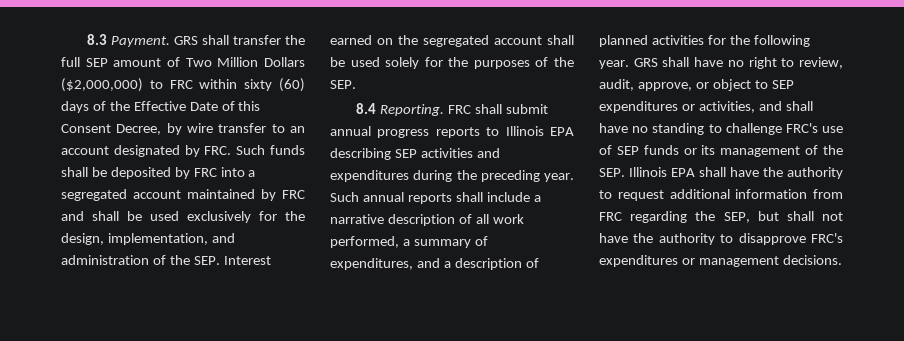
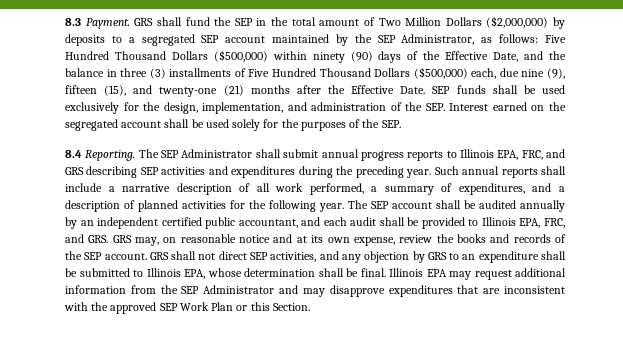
- GRS shall transfer the full SEP amount of Two Million Dollars ($2,000,000) to FRC within sixty (60) days of the Effective Date of this Consent Decree, by wire transfer to an account designated by FRC. Such funds shall be deposited by FRC into a segregated account maintained by FRC and shall be used exclusively for the design, implementation, and administration of the SEP. Interest earned on the segregated account shall be used solely for the purposes of the SEP.
+ GRS shall fund the SEP in the total amount of Two Million Dollars ($2,000,000) by deposits to a segregated SEP account maintained by the SEP Administrator, as follows: Five Hundred Thousand Dollars ($500,000) within ninety (90) days of the Effective Date, and the balance in three (3) installments of Five Hundred Thousand Dollars ($500,000) each, due nine (9), fifteen (15), and twenty-one (21) months after the Effective Date. SEP funds shall be used exclusively for the design, implementation, and administration of the SEP. Interest earned on the segregated account shall be used solely for the purposes of the SEP.
- FRC shall submit annual progress reports to Illinois EPA describing SEP activities and expenditures during the preceding year.
+ The SEP Administrator shall submit annual progress reports to Illinois EPA, FRC, and GRS describing SEP activities and expenditures during the preceding year.
- GRS shall have no right to review, audit, approve, or object to SEP expenditures or activities, and shall have no standing to challenge FRC's use of SEP funds or its management of the SEP. Illinois EPA shall have the authority to request additional information from FRC regarding the SEP, but shall not have the authority to disapprove FRC's expenditures or management decisions.
+ The SEP account shall be audited annually by an independent certified public accountant, and each audit shall be provided to Illinois EPA, FRC, and GRS. GRS may, on reasonable notice and at its own expense, review the books and records of the SEP account. GRS shall not direct SEP activities, and any objection by GRS to an expenditure shall be submitted to Illinois EPA, whose determination shall be final. Illinois EPA may request additional information from the SEP Administrator and may disapprove expenditures that are inconsistent with the approved SEP Work Plan or this Section.

